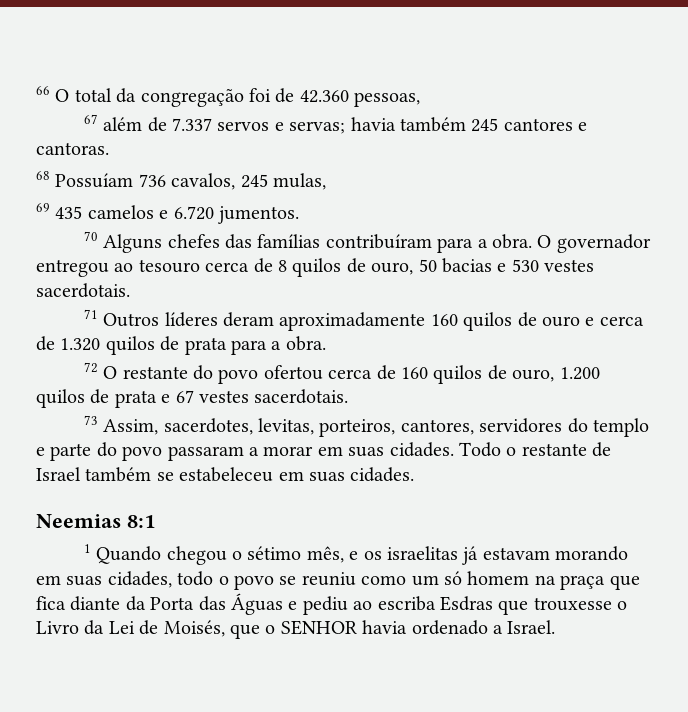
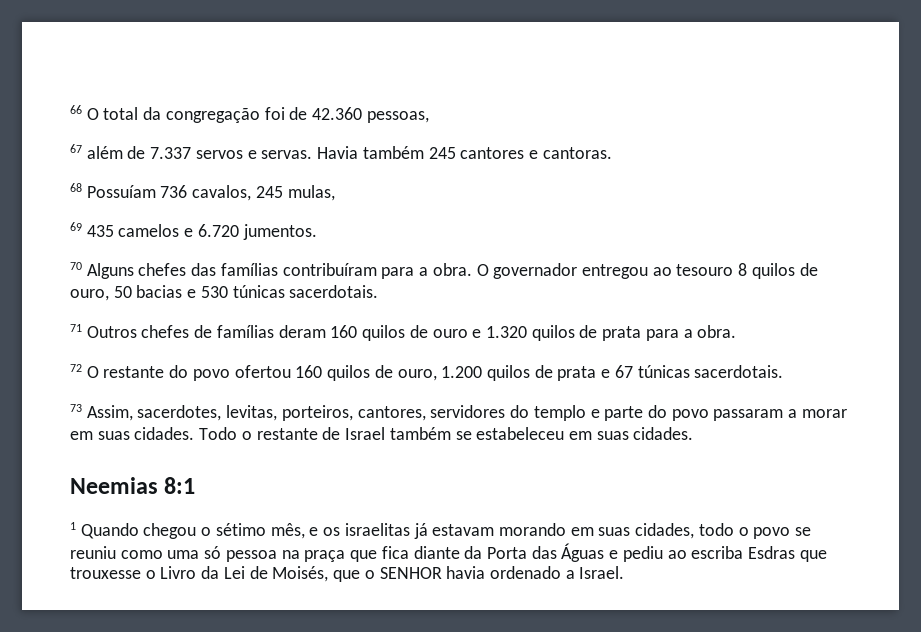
- 67 além de 7.337 servos e servas; havia também 245 cantores e cantoras.
+ 67 além de 7.337 servos e servas. Havia também 245 cantores e cantoras.
- O governador entregou ao tesouro cerca de 8 quilos de ouro, 50 bacias e 530 vestes sacerdotais.
+ O governador entregou ao tesouro 8 quilos de ouro, 50 bacias e 530 túnicas sacerdotais.
- 71 Outros líderes deram aproximadamente 160 quilos de ouro e cerca de 1.320 quilos de prata para a obra.
+ 71 Outros chefes de famílias deram 160 quilos de ouro e 1.320 quilos de prata para a obra.
- 72 O restante do povo ofertou cerca de 160 quilos de ouro, 1.200 quilos de prata e 67 vestes sacerdotais.
+ 72 O restante do povo ofertou 160 quilos de ouro, 1.200 quilos de prata e 67 túnicas sacerdotais.
- 1 Quando chegou o sétimo mês, e os israelitas já estavam morando em suas cidades, todo o povo se reuniu como um só homem na praça que fica diante da Porta das Águas e pediu ao escriba Esdras que trouxesse o Livro da Lei de Moisés, que o SENHOR havia ordenado a Israel.
+ 1 Quando chegou o sétimo mês, e os israelitas já estavam morando em suas cidades, todo o povo se reuniu como uma só pessoa na praça que fica diante da Porta das Águas e pediu ao escriba Esdras que trouxesse o Livro da Lei de Moisés, que o SENHOR havia ordenado a Israel.

